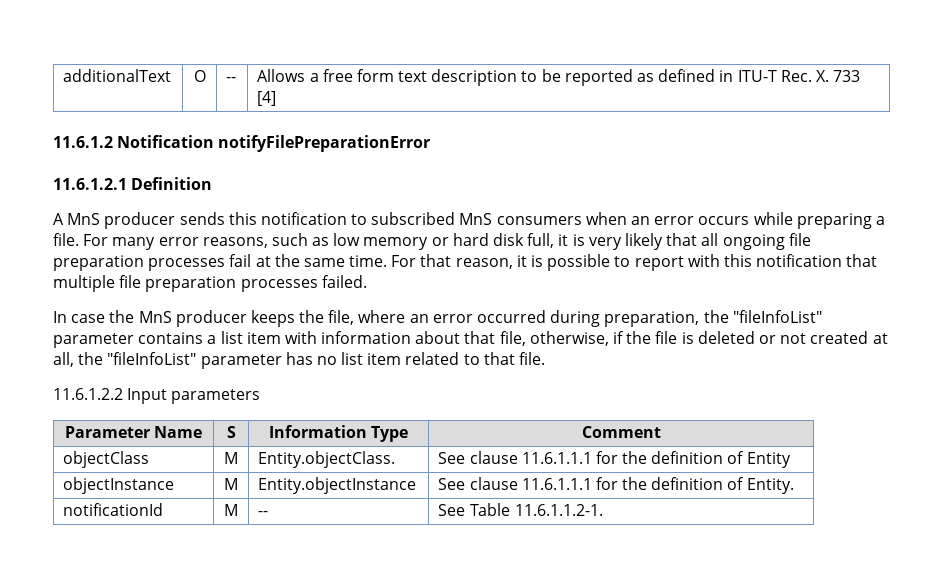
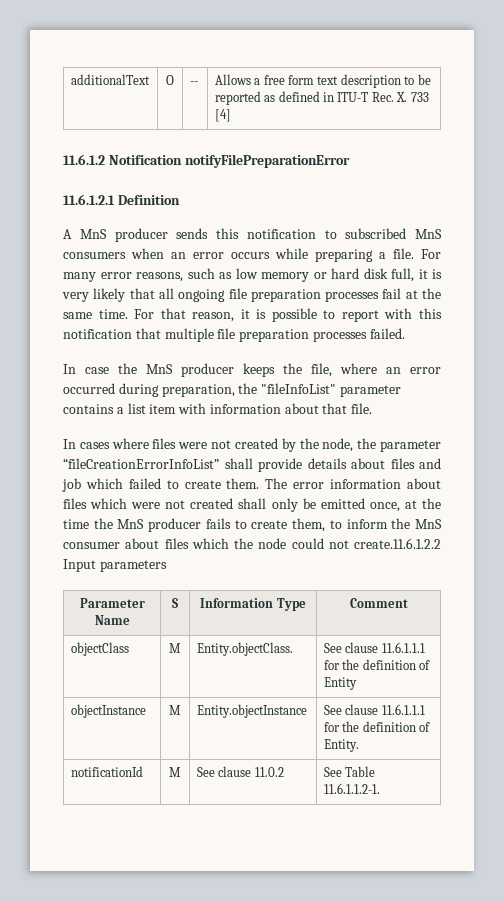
- In case the MnS producer keeps the file, where an error occurred during preparation, the "fileInfoList" parameter contains a list item with information about that file, otherwise, if the file is deleted or not created at all, the "fileInfoList" parameter has no list item related to that file.
- 11.6.1.2.2 Input parameters
+ In case the MnS producer keeps the file, where an error occurred during preparation, the "fileInfoList" parameter contains a list item with information about that file.
+ In cases where files were not created by the node, the parameter “fileCreationErrorInfoList” shall provide details about files and job which failed to create them. The error information about files which were not created shall only be emitted once, at the time the MnS producer fails to create them, to inform the MnS consumer about files which the node could not create.11.6.1.2.2 Input parameters
- notificationId | M | -- | See Table 11.6.1.1.2-1.
+ notificationId | M | See clause 11.0.2 | See Table 11.6.1.1.2-1.

